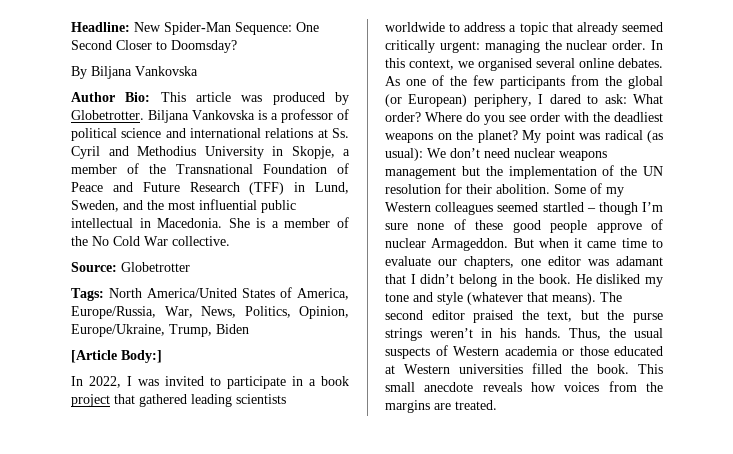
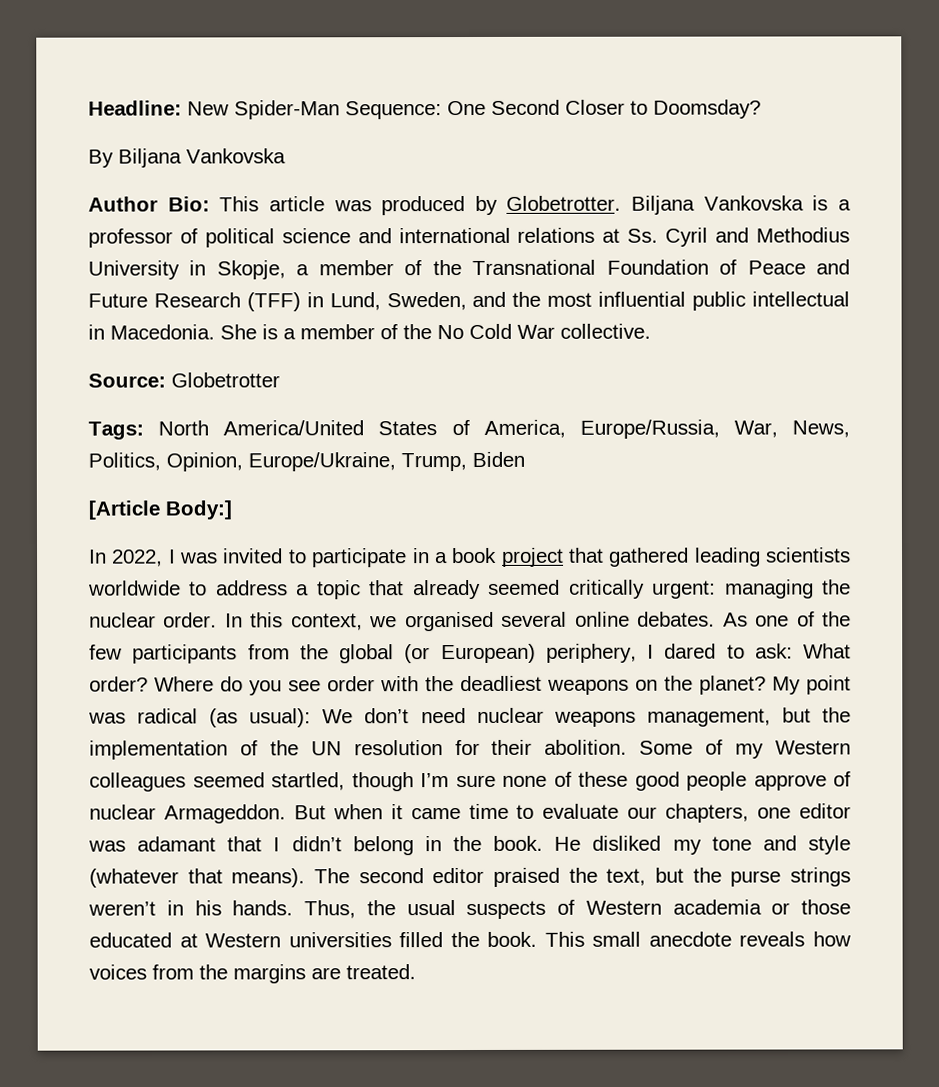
- My point was radical (as usual): We don’t need nuclear weapons management but the implementation of the UN resolution for their abolition.
+ My point was radical (as usual): We don’t need nuclear weapons management, but the implementation of the UN resolution for their abolition.
- Some of my Western colleagues seemed startled – though I’m sure none of these good people approve of nuclear Armageddon.
+ Some of my Western colleagues seemed startled, though I’m sure none of these good people approve of nuclear Armageddon.

